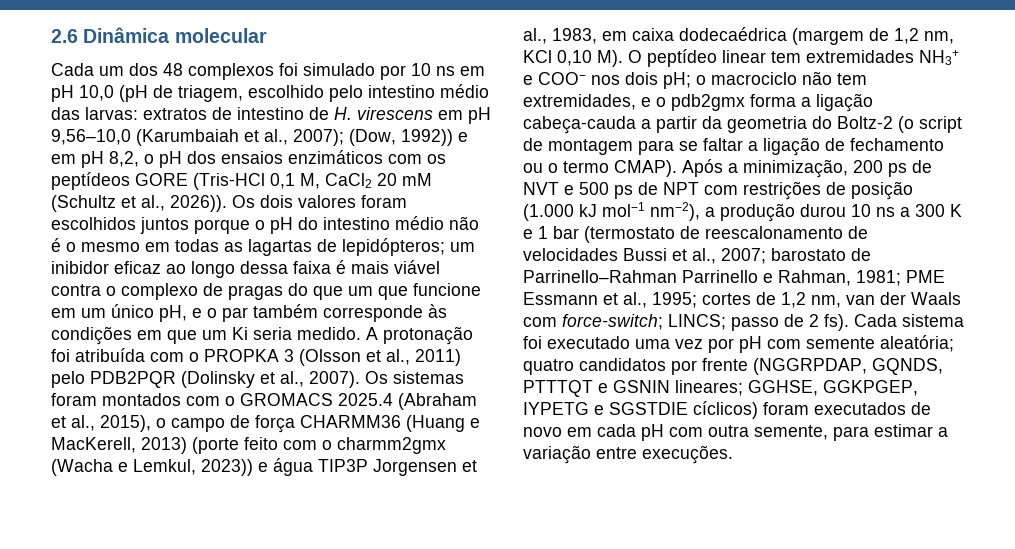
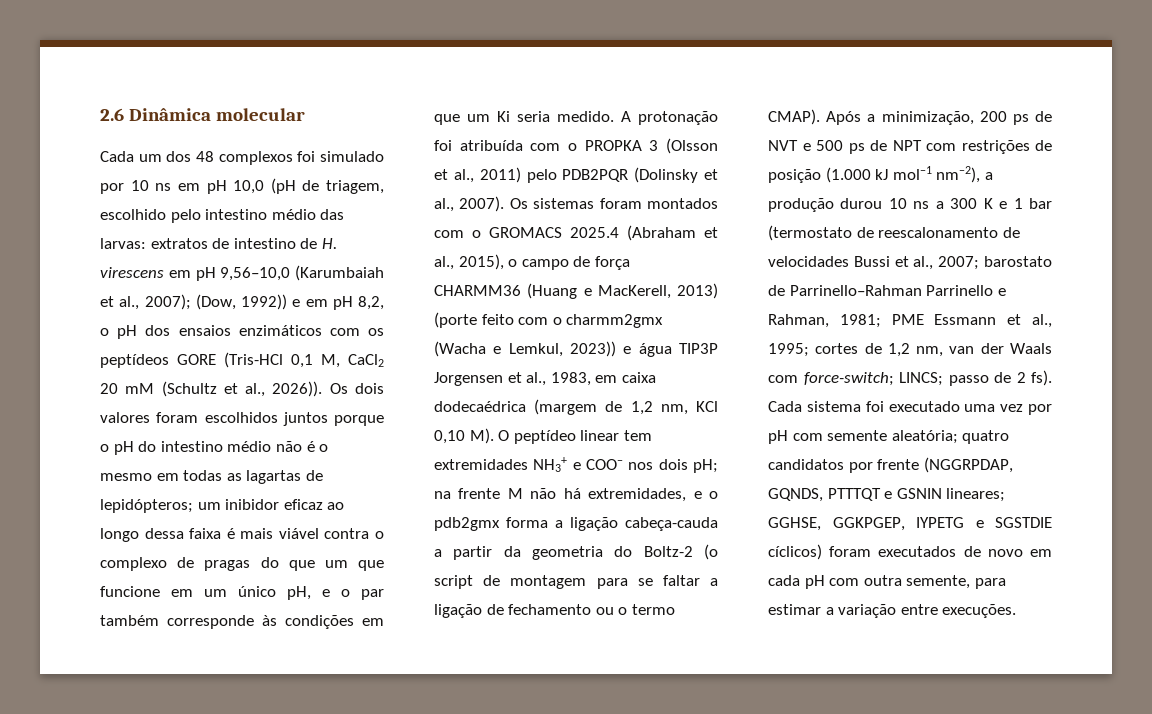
- o macrociclo não tem extremidades, e o pdb2gmx forma a ligação cabeça-cauda a partir da geometria do Boltz-2 (o script de montagem para se faltar a ligação de fechamento ou o termo CMAP).
+ na frente M não há extremidades, e o pdb2gmx forma a ligação cabeça-cauda a partir da geometria do Boltz-2 (o script de montagem para se faltar a ligação de fechamento ou o termo CMAP).

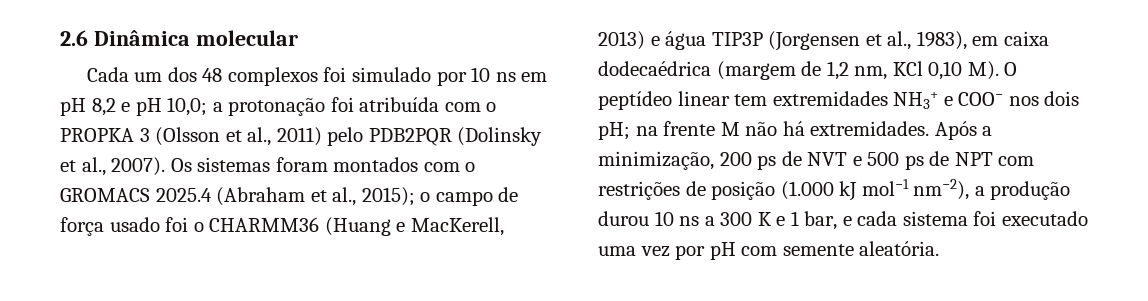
- Cada um dos 48 complexos foi simulado por 10 ns em pH 10,0 (pH de triagem, escolhido pelo intestino médio das larvas: extratos de intestino de H. virescens em pH 9,56–10,0 (Karumbaiah et al., 2007); (Dow, 1992)) e em pH 8,2, o pH dos ensaios enzimáticos com os peptídeos GORE (Tris-HCl 0,1 M, CaCl2 20 mM (Schultz et al., 2026)). Os dois valores foram escolhidos juntos porque o pH do intestino médio não é o mesmo em todas as lagartas de lepidópteros; um inibidor eficaz ao longo dessa faixa é mais viável contra o complexo de pragas do que um que funcione em um único pH, e o par também corresponde às condições em que um Ki seria medido. A protonação foi atribuída com o PROPKA 3 (Olsson et al., 2011) pelo PDB2PQR (Dolinsky et al., 2007).
+ Cada um dos 48 complexos foi simulado por 10 ns em pH 8,2 e pH 10,0; a protonação foi atribuída com o PROPKA 3 (Olsson et al., 2011) pelo PDB2PQR (Dolinsky et al., 2007).
- Os sistemas foram montados com o GROMACS 2025.4 (Abraham et al., 2015), o campo de força CHARMM36 (Huang e MacKerell, 2013) (porte feito com o charmm2gmx (Wacha e Lemkul, 2023)) e água TIP3P Jorgensen et al., 1983, em caixa dodecaédrica (margem de 1,2 nm, KCl 0,10 M). O peptídeo linear tem extremidades NH3+ e COO− nos dois pH; na frente M não há extremidades, e o pdb2gmx forma a ligação cabeça-cauda a partir da geometria do Boltz-2 (o script de montagem para se faltar a ligação de fechamento ou o termo CMAP).
+ Os sistemas foram montados com o GROMACS 2025.4 (Abraham et al., 2015); o campo de força usado foi o CHARMM36 (Huang e MacKerell, 2013) e água TIP3P (Jorgensen et al., 1983), em caixa dodecaédrica (margem de 1,2 nm, KCl 0,10 M). O peptídeo linear tem extremidades NH3+ e COO− nos dois pH; na frente M não há extremidades.
- Após a minimização, 200 ps de NVT e 500 ps de NPT com restrições de posição (1.000 kJ mol−1 nm−2), a produção durou 10 ns a 300 K e 1 bar (termostato de reescalonamento de velocidades Bussi et al., 2007; barostato de Parrinello–Rahman Parrinello e Rahman, 1981; PME Essmann et al., 1995; cortes de 1,2 nm, van der Waals com force-switch; LINCS; passo de 2 fs). Cada sistema foi executado uma vez por pH com semente aleatória; quatro candidatos por frente (NGGRPDAP, GQNDS, PTTTQT e GSNIN lineares; GGHSE, GGKPGEP, IYPETG e SGSTDIE cíclicos) foram executados de novo em cada pH com outra semente, para estimar a variação entre execuções.
+ Após a minimização, 200 ps de NVT e 500 ps de NPT com restrições de posição (1.000 kJ mol−1 nm−2), a produção durou 10 ns a 300 K e 1 bar, e cada sistema foi executado uma vez por pH com semente aleatória.

